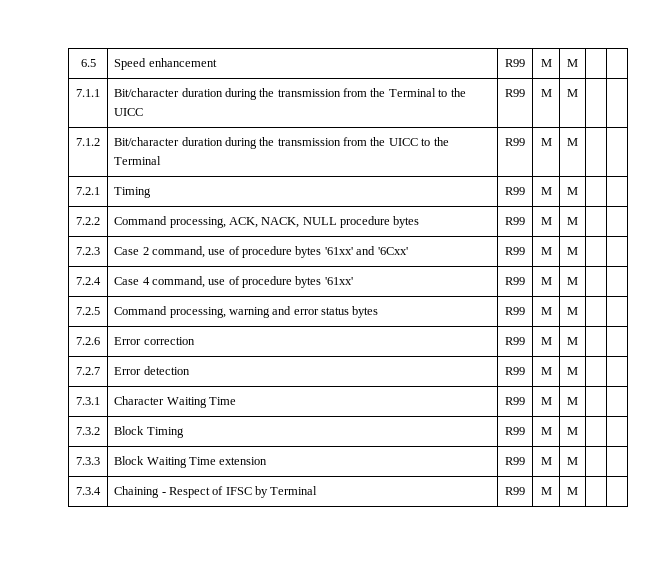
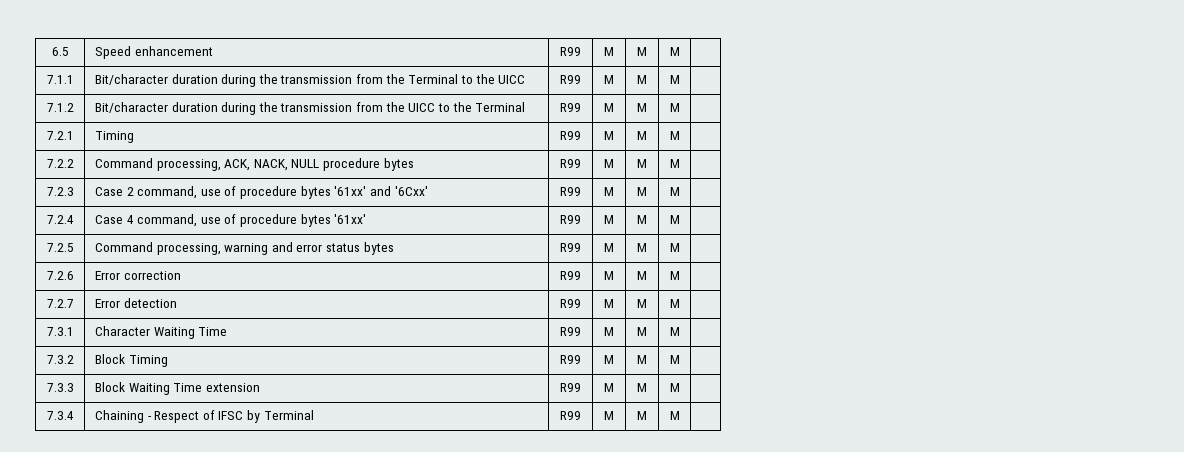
- 6.5 | Speed enhancement | R99 | M | M | |
+ 6.5 | Speed enhancement | R99 | M | M | M |
- 7.1.1 | Bit/character duration during the transmission from the Terminal to the UICC | R99 | M | M | |
+ 7.1.1 | Bit/character duration during the transmission from the Terminal to the UICC | R99 | M | M | M |
- 7.1.2 | Bit/character duration during the transmission from the UICC to the Terminal | R99 | M | M | |
+ 7.1.2 | Bit/character duration during the transmission from the UICC to the Terminal | R99 | M | M | M |
- 7.2.1 | Timing | R99 | M | M | |
+ 7.2.1 | Timing | R99 | M | M | M |
- 7.2.2 | Command processing, ACK, NACK, NULL procedure bytes | R99 | M | M | |
+ 7.2.2 | Command processing, ACK, NACK, NULL procedure bytes | R99 | M | M | M |
- 7.2.3 | Case 2 command, use of procedure bytes '61xx' and '6Cxx' | R99 | M | M | |
+ 7.2.3 | Case 2 command, use of procedure bytes '61xx' and '6Cxx' | R99 | M | M | M |
- 7.2.4 | Case 4 command, use of procedure bytes '61xx' | R99 | M | M | |
+ 7.2.4 | Case 4 command, use of procedure bytes '61xx' | R99 | M | M | M |
- 7.2.5 | Command processing, warning and error status bytes | R99 | M | M | |
+ 7.2.5 | Command processing, warning and error status bytes | R99 | M | M | M |
- 7.2.6 | Error correction | R99 | M | M | |
+ 7.2.6 | Error correction | R99 | M | M | M |
- 7.2.7 | Error detection | R99 | M | M | |
+ 7.2.7 | Error detection | R99 | M | M | M |
- 7.3.1 | Character Waiting Time | R99 | M | M | |
+ 7.3.1 | Character Waiting Time | R99 | M | M | M |
- 7.3.2 | Block Timing | R99 | M | M | |
+ 7.3.2 | Block Timing | R99 | M | M | M |
- 7.3.3 | Block Waiting Time extension | R99 | M | M | |
+ 7.3.3 | Block Waiting Time extension | R99 | M | M | M |
- 7.3.4 | Chaining - Respect of IFSC by Terminal | R99 | M | M | |
+ 7.3.4 | Chaining - Respect of IFSC by Terminal | R99 | M | M | M |

